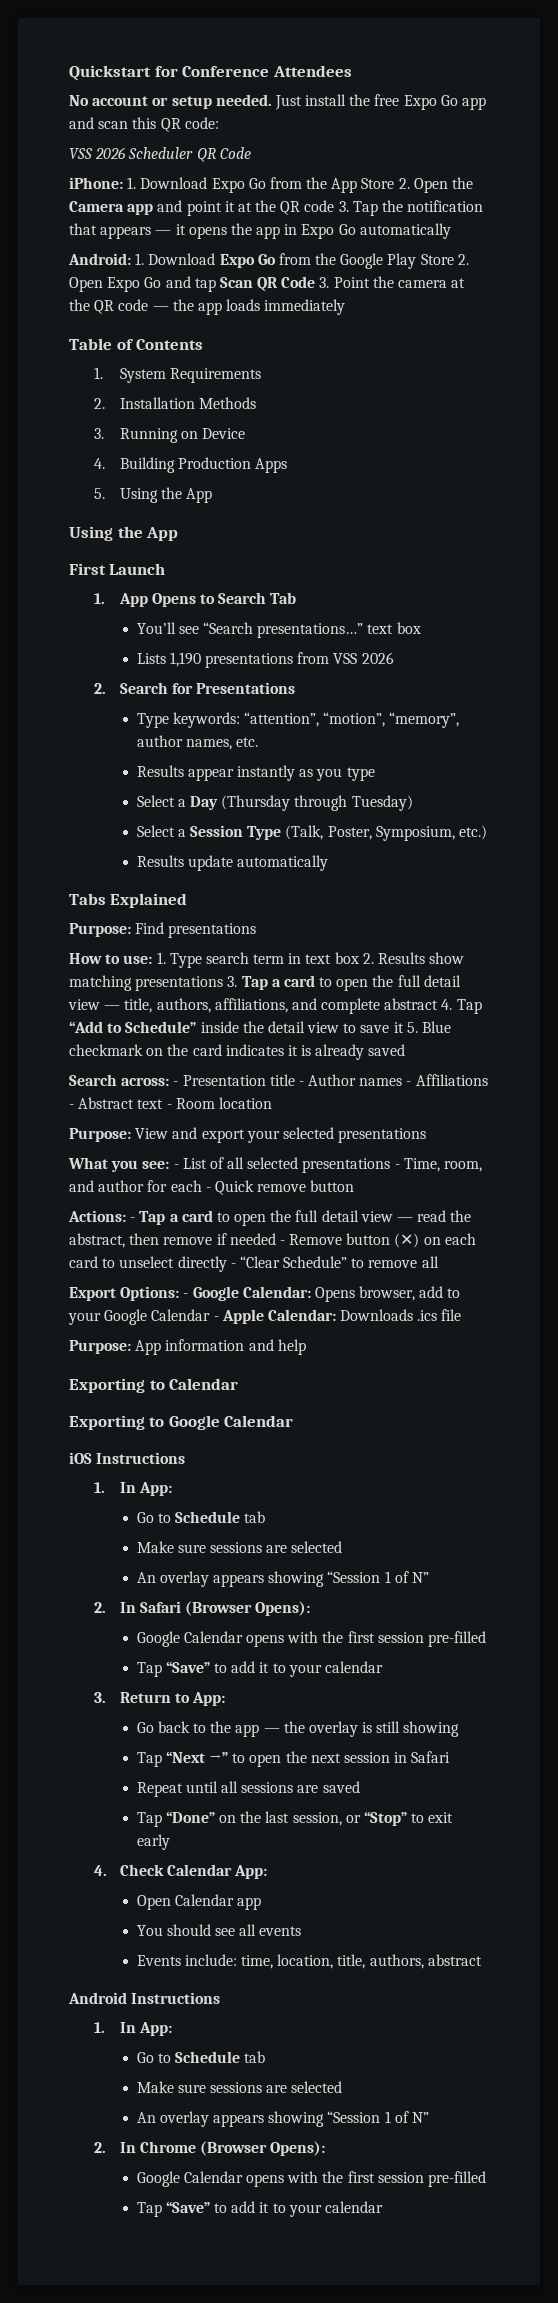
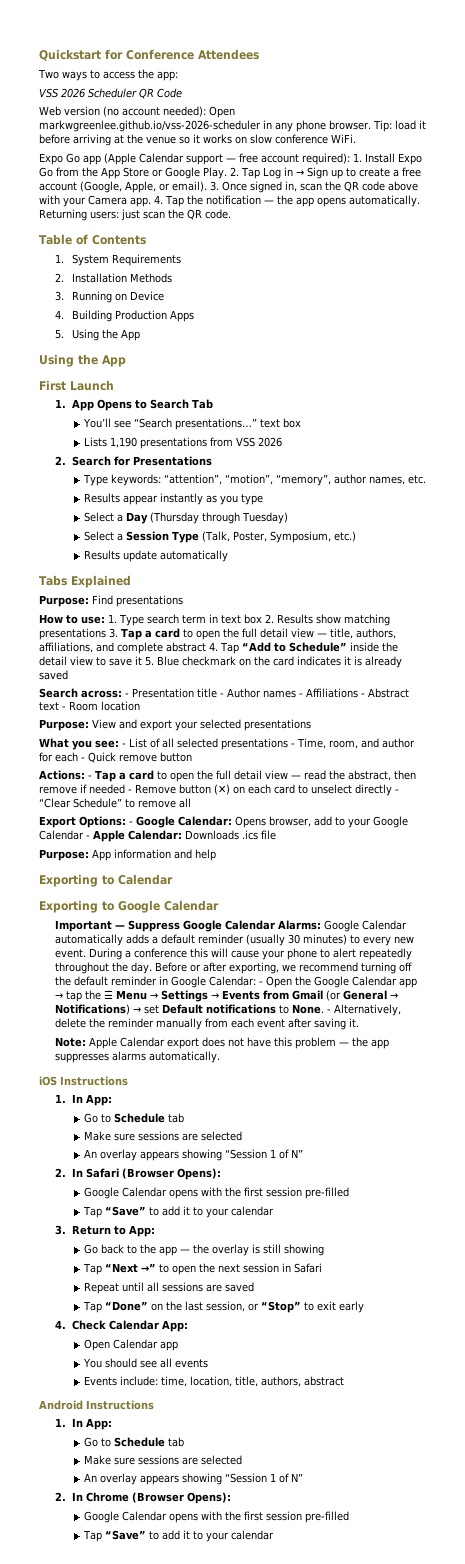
- No account or setup needed. Just install the free Expo Go app and scan this QR code:
+ Two ways to access the app:
- iPhone: 1. Download Expo Go from the App Store 2. Open the Camera app and point it at the QR code 3. Tap the notification that appears — it opens the app in Expo Go automatically
- Android: 1. Download Expo Go from the Google Play Store 2. Open Expo Go and tap Scan QR Code 3. Point the camera at the QR code — the app loads immediately
+ Web version (no account needed): Open markwgreenlee.github.io/vss-2026-scheduler in any phone browser. Tip: load it before arriving at the venue so it works on slow conference WiFi.
+ Expo Go app (Apple Calendar support — free account required): 1. Install Expo Go from the App Store or Google Play. 2. Tap Log in → Sign up to create a free account (Google, Apple, or email). 3. Once signed in, scan the QR code above with your Camera app. 4. Tap the notification — the app opens automatically. Returning users: just scan the QR code.
+ Important — Suppress Google Calendar Alarms: Google Calendar automatically adds a default reminder (usually 30 minutes) to every new event. During a conference this will cause your phone to alert repeatedly throughout the day. Before or after exporting, we recommend turning off the default reminder in Google Calendar: - Open the Google Calendar app → tap the ☰ Menu → Settings → Events from Gmail (or General → Notifications) → set Default notifications to None. - Alternatively, delete the reminder manually from each event after saving it.
+ Note: Apple Calendar export does not have this problem — the app suppresses alarms automatically.

